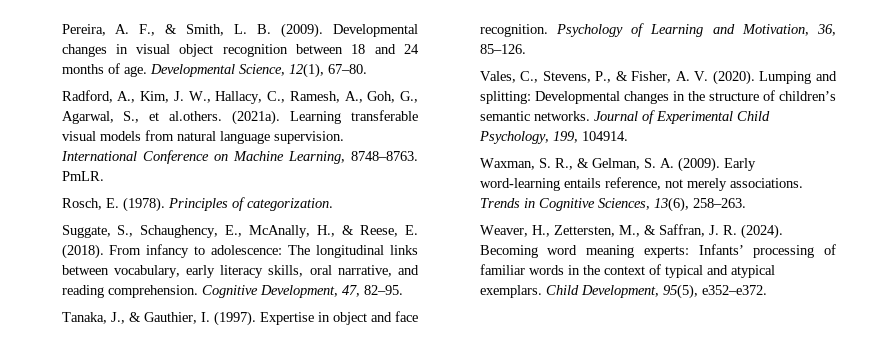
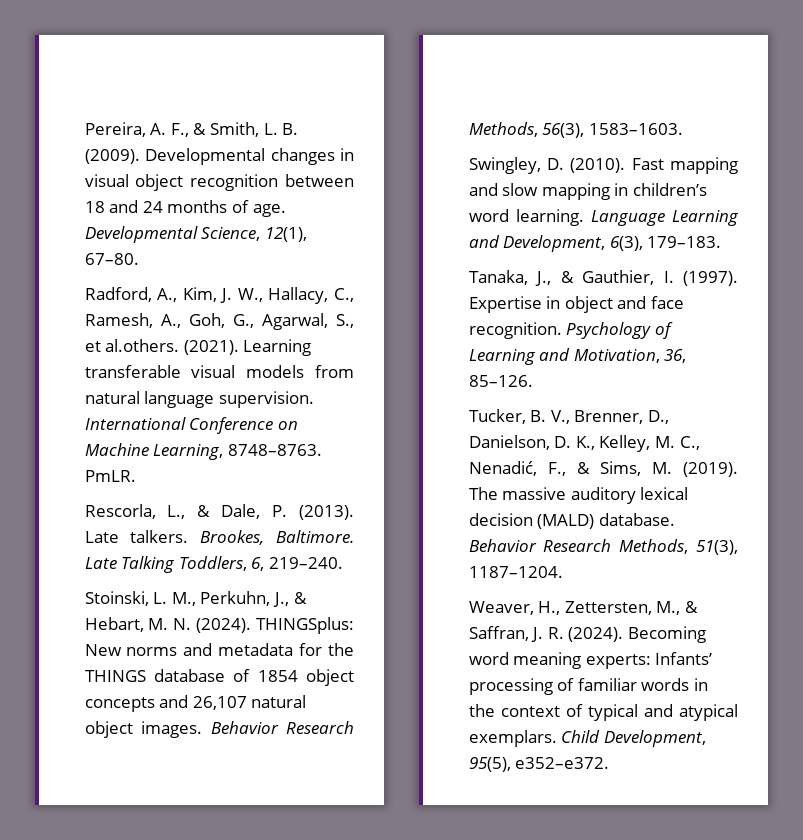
- Radford, A., Kim, J. W., Hallacy, C., Ramesh, A., Goh, G., Agarwal, S., et al.others. (2021a).
+ Radford, A., Kim, J. W., Hallacy, C., Ramesh, A., Goh, G., Agarwal, S., et al.others. (2021).
- Rosch, E. (1978). Principles of categorization.
- Suggate, S., Schaughency, E., McAnally, H., & Reese, E. (2018). From infancy to adolescence: The longitudinal links between vocabulary, early literacy skills, oral narrative, and reading comprehension. Cognitive Development, 47, 82–95.
+ Rescorla, L., & Dale, P. (2013). Late talkers. Brookes, Baltimore. Late Talking Toddlers, 6, 219–240.
+ Stoinski, L. M., Perkuhn, J., & Hebart, M. N. (2024). THINGSplus: New norms and metadata for the THINGS database of 1854 object concepts and 26,107 natural object images. Behavior Research Methods, 56(3), 1583–1603.
+ Swingley, D. (2010). Fast mapping and slow mapping in children’s word learning. Language Learning and Development, 6(3), 179–183.
- Vales, C., Stevens, P., & Fisher, A. V. (2020). Lumping and splitting: Developmental changes in the structure of children’s semantic networks. Journal of Experimental Child Psychology, 199, 104914.
- Waxman, S. R., & Gelman, S. A. (2009). Early word-learning entails reference, not merely associations. Trends in Cognitive Sciences, 13(6), 258–263.
+ Tucker, B. V., Brenner, D., Danielson, D. K., Kelley, M. C., Nenadić, F., & Sims, M. (2019). The massive auditory lexical decision (MALD) database. Behavior Research Methods, 51(3), 1187–1204.

